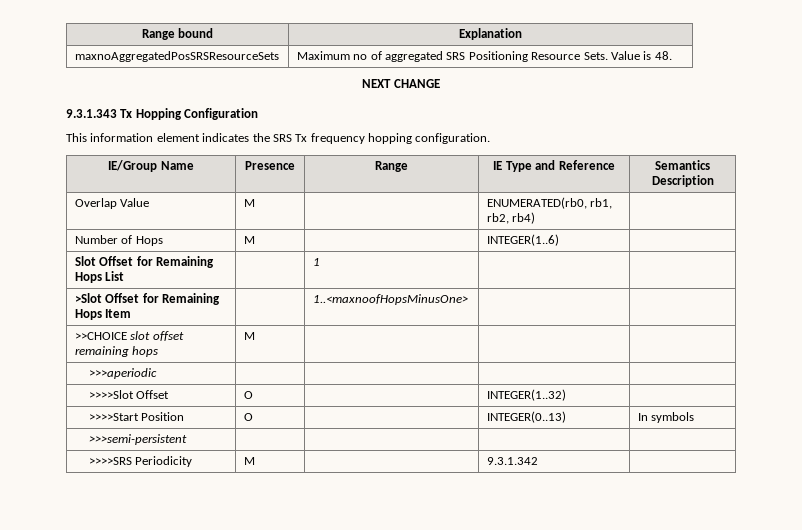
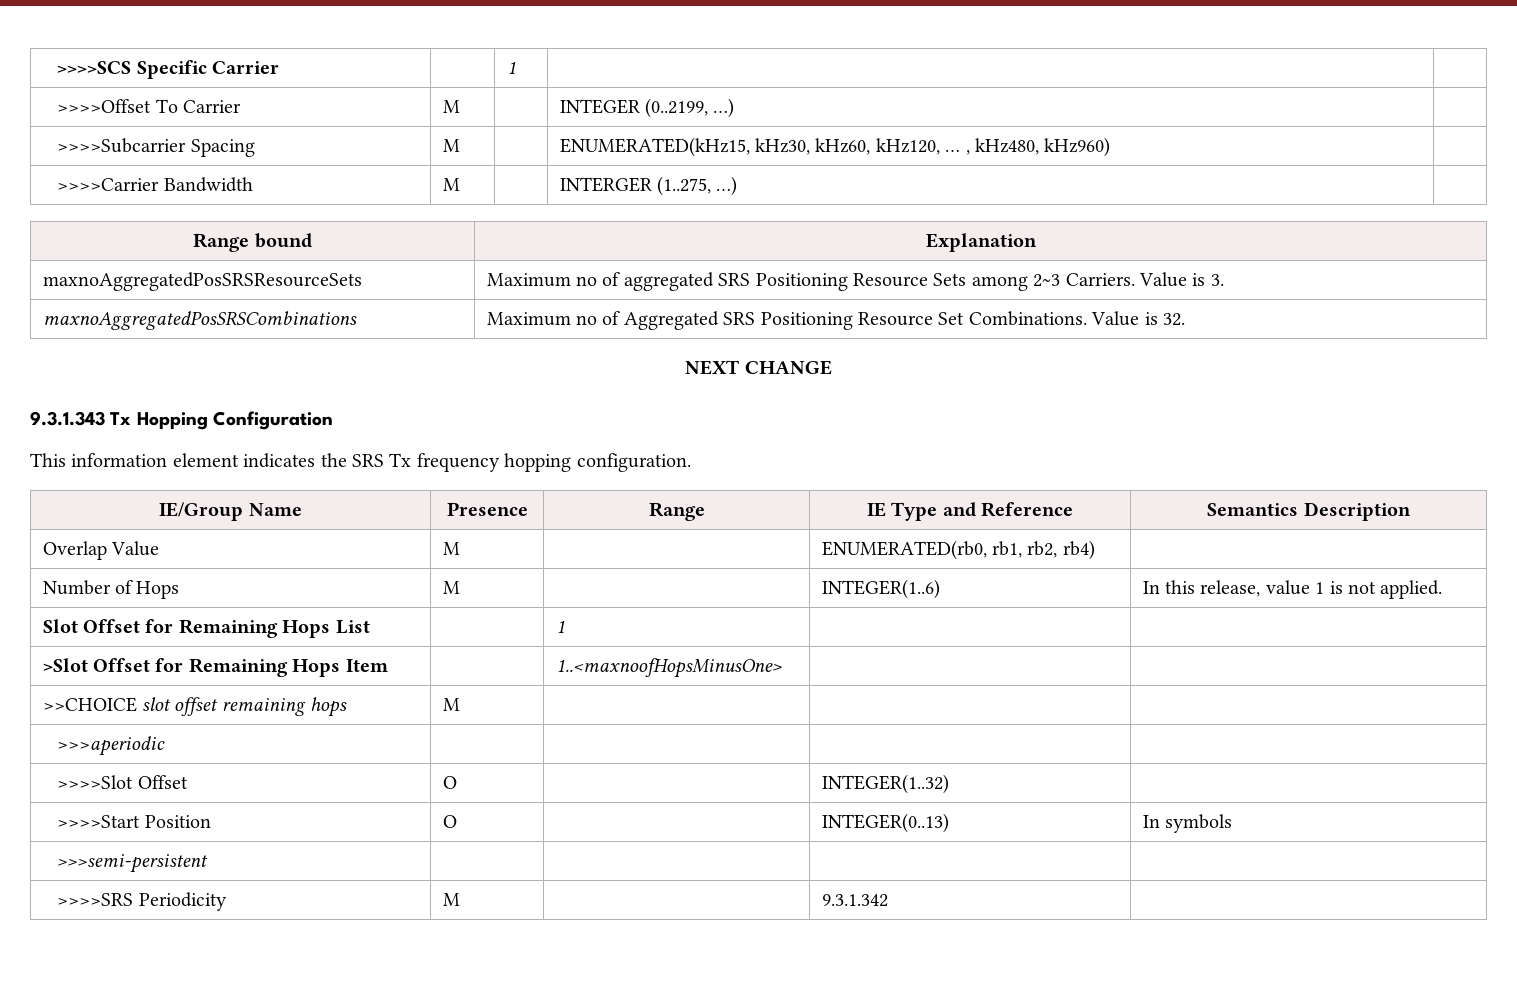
+ >>>>SCS Specific Carrier | | 1 | |
+ >>>>Offset To Carrier | M | | INTEGER (0..2199, …) |
+ >>>>Subcarrier Spacing | M | | ENUMERATED(kHz15, kHz30, kHz60, kHz120, … , kHz480, kHz960) |
+ >>>>Carrier Bandwidth | M | | INTERGER (1..275, …) |
- maxnoAggregatedPosSRSResourceSets | Maximum no of aggregated SRS Positioning Resource Sets. Value is 48.
+ maxnoAggregatedPosSRSResourceSets | Maximum no of aggregated SRS Positioning Resource Sets among 2~3 Carriers. Value is 3.
+ maxnoAggregatedPosSRSCombinations | Maximum no of Aggregated SRS Positioning Resource Set Combinations. Value is 32.
- Number of Hops | M | | INTEGER(1..6) |
+ Number of Hops | M | | INTEGER(1..6) | In this release, value 1 is not applied.

